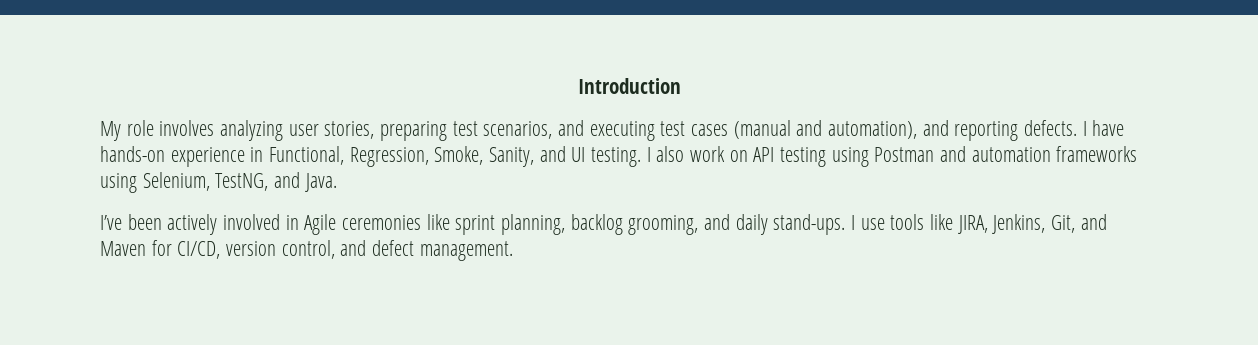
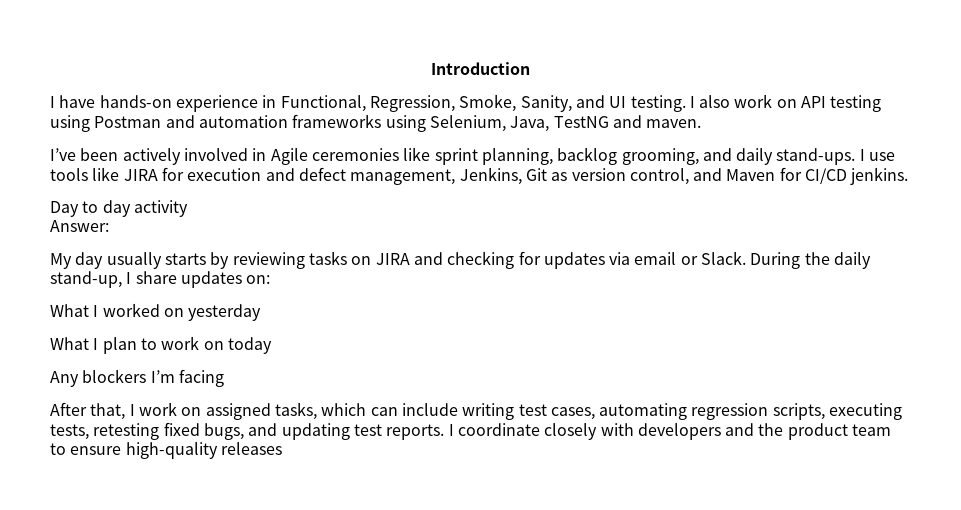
- My role involves analyzing user stories, preparing test scenarios, and executing test cases (manual and automation), and reporting defects.
- I also work on API testing using Postman and automation frameworks using Selenium, TestNG, and Java.
+ I also work on API testing using Postman and automation frameworks using Selenium, Java, TestNG and maven.
- I use tools like JIRA, Jenkins, Git, and Maven for CI/CD, version control, and defect management.
+ I use tools like JIRA for execution and defect management, Jenkins, Git as version control, and Maven for CI/CD jenkins.
+ Day to day activity
+ Answer:
+ My day usually starts by reviewing tasks on JIRA and checking for updates via email or Slack. During the daily stand-up, I share updates on:
+ What I worked on yesterday
+ What I plan to work on today
+ Any blockers I’m facing
+ After that, I work on assigned tasks, which can include writing test cases, automating regression scripts, executing tests, retesting fixed bugs, and updating test reports. I coordinate closely with developers and the product team to ensure high-quality releases

